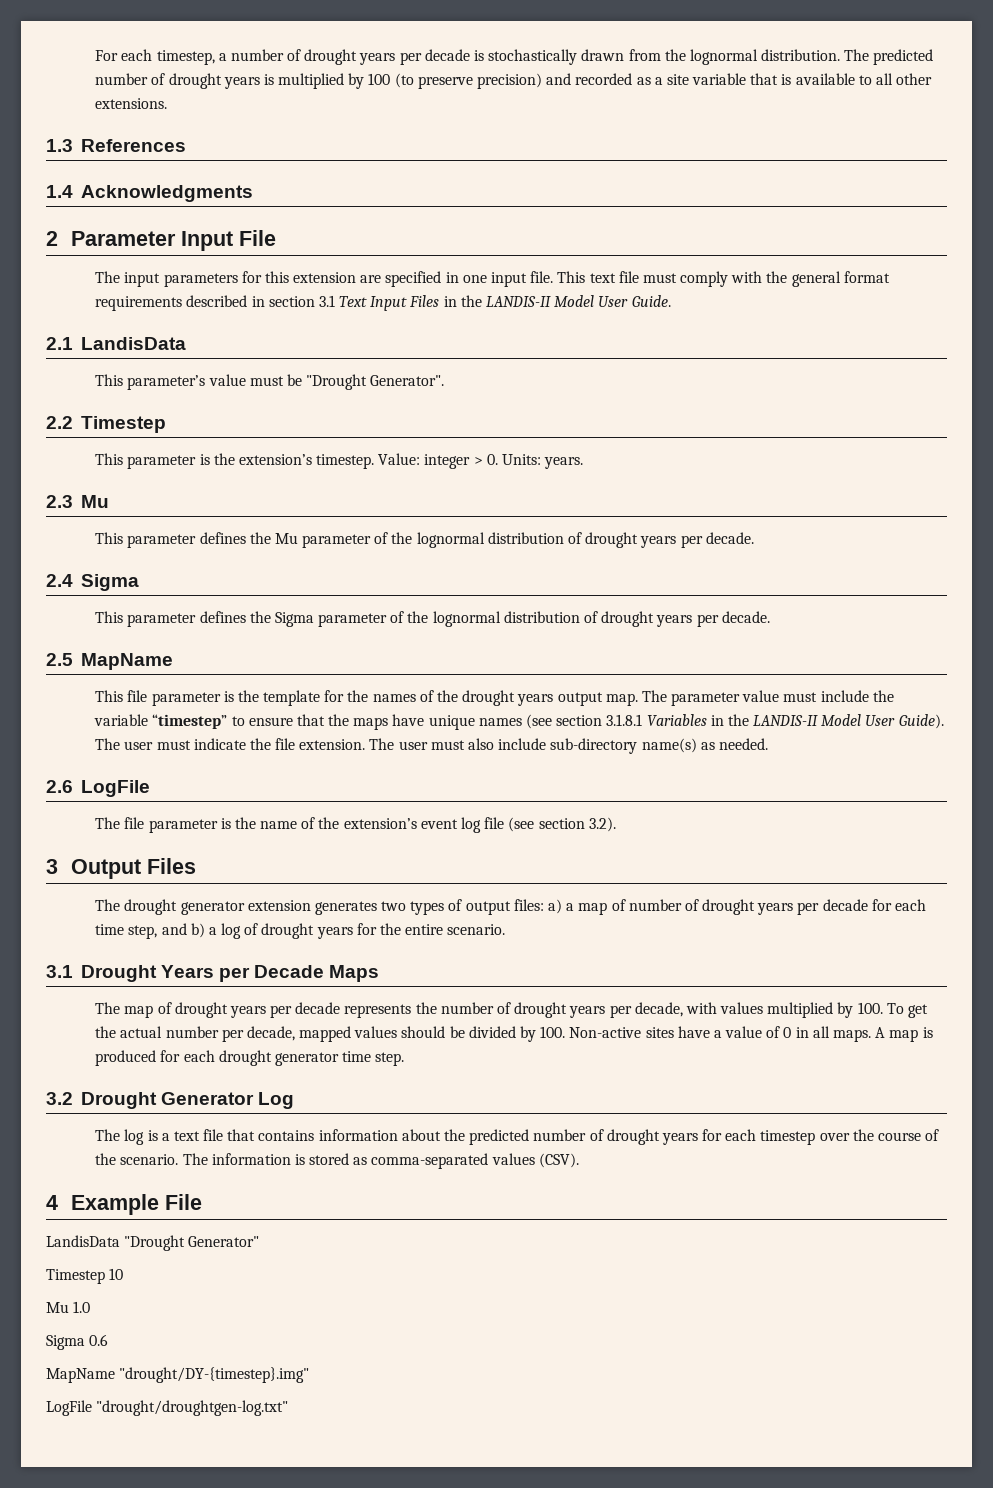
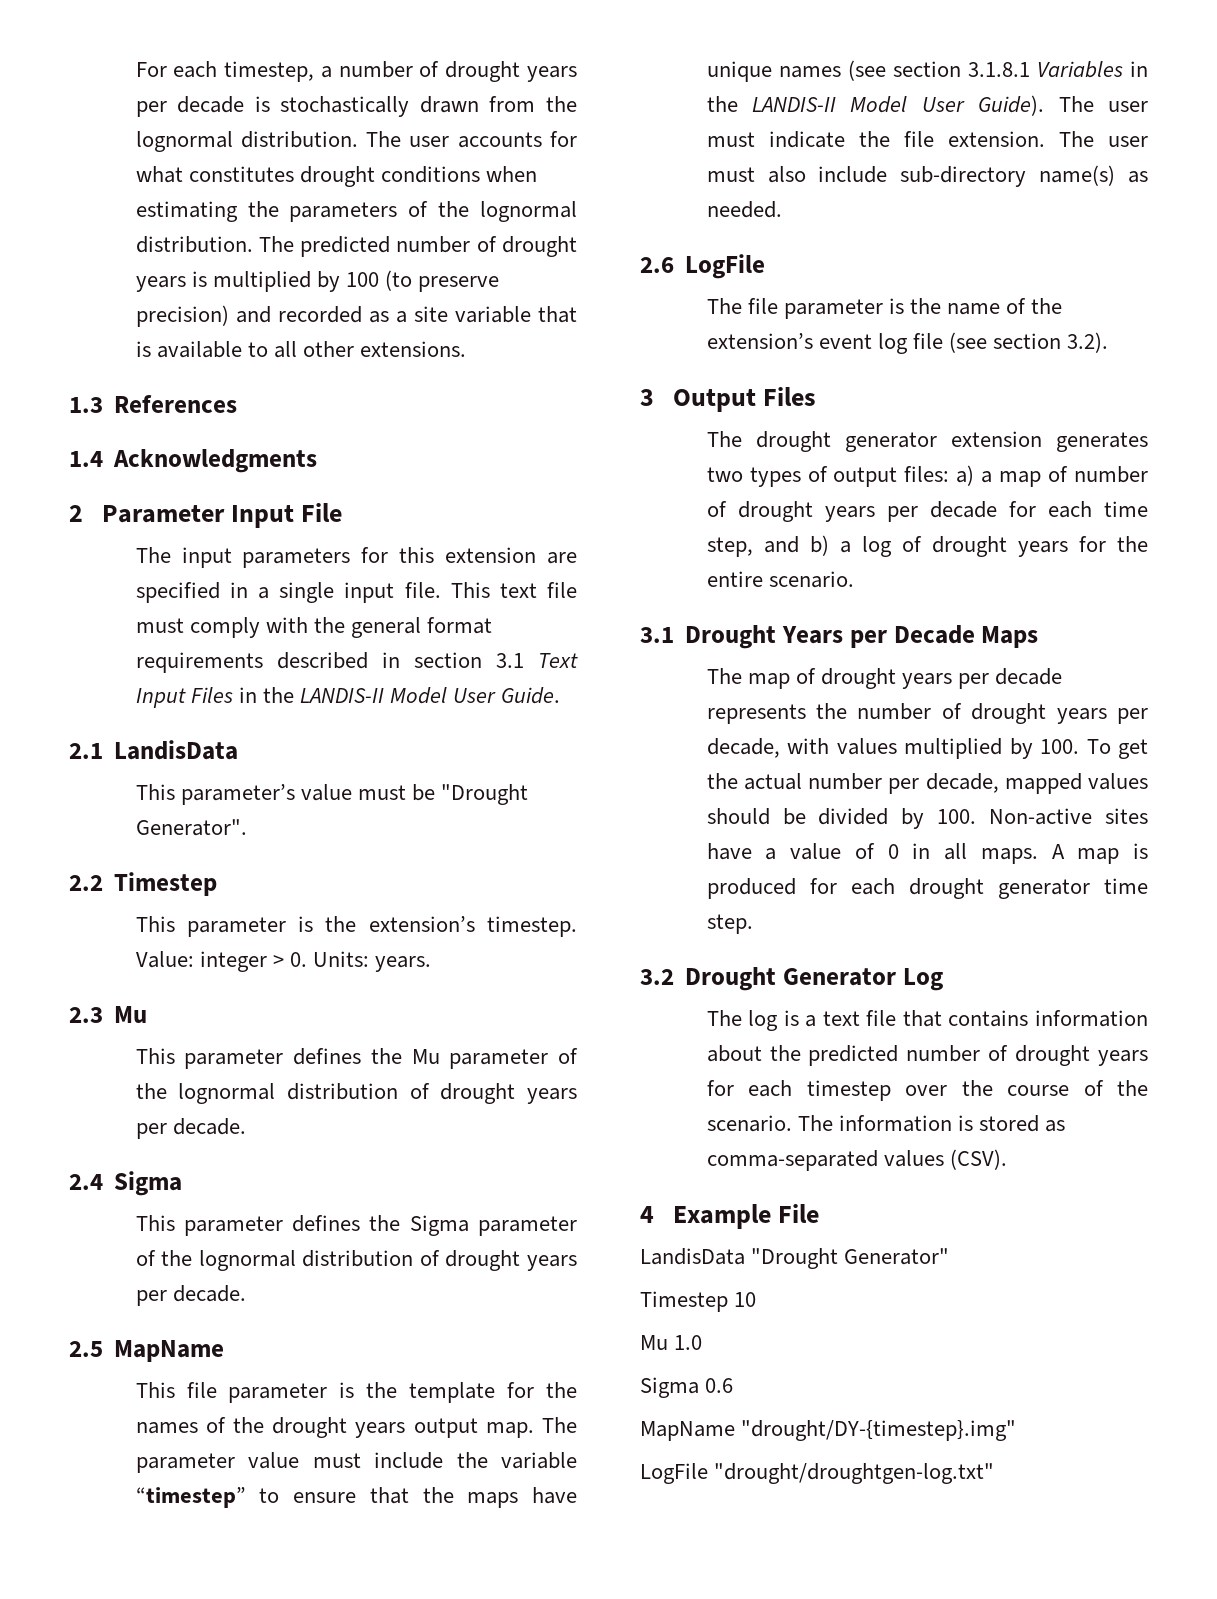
- The predicted number of drought years is multiplied by 100 (to preserve precision) and recorded as a site variable that is available to all other extensions.
+ The user accounts for what constitutes drought conditions when estimating the parameters of the lognormal distribution. The predicted number of drought years is multiplied by 100 (to preserve precision) and recorded as a site variable that is available to all other extensions.
- The input parameters for this extension are specified in one input file.
+ The input parameters for this extension are specified in a single input file.

